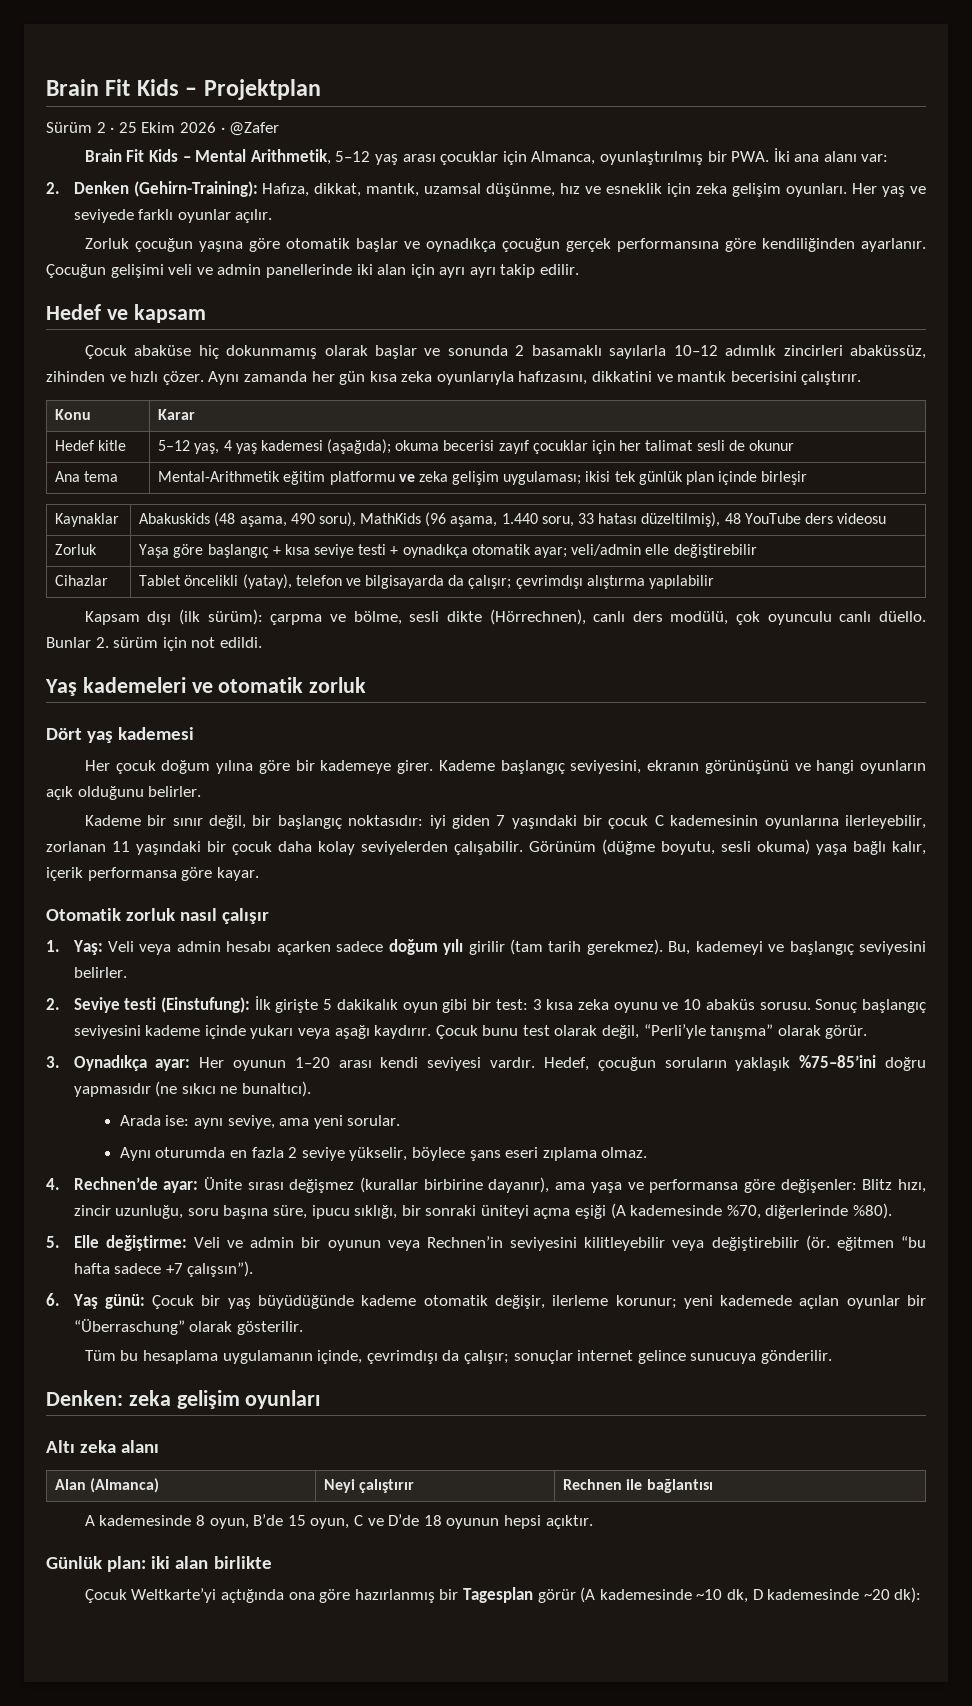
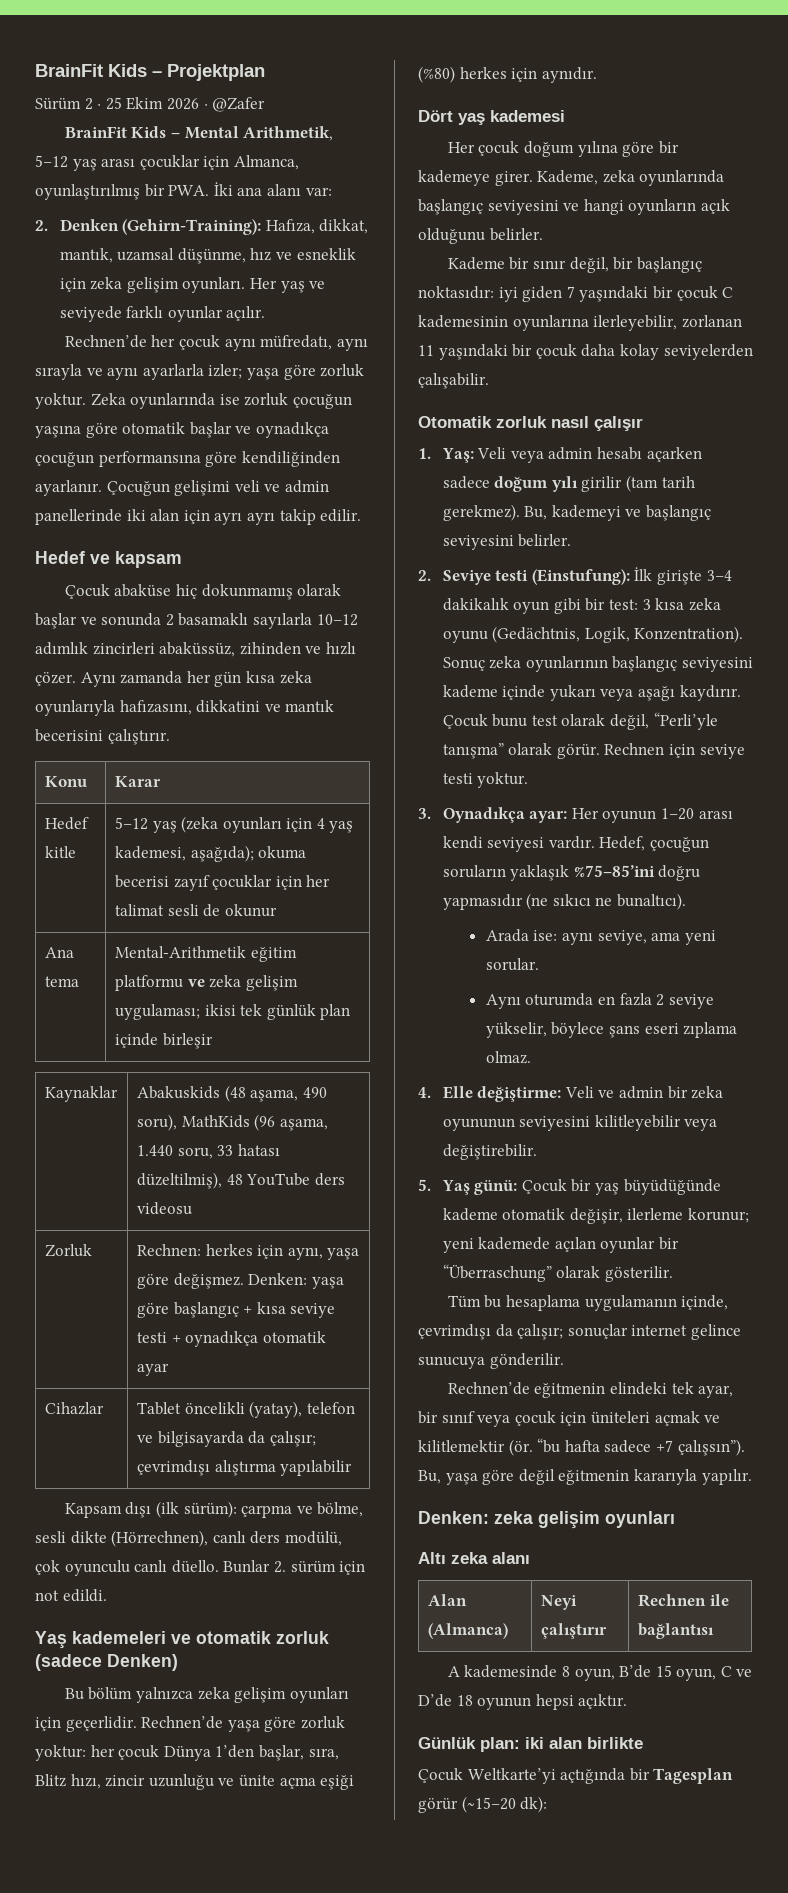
- Brain Fit Kids – Projektplan
+ BrainFit Kids – Projektplan
- Brain Fit Kids – Mental Arithmetik, 5–12 yaş arası çocuklar için Almanca, oyunlaştırılmış bir PWA. İki ana alanı var:
+ BrainFit Kids – Mental Arithmetik, 5–12 yaş arası çocuklar için Almanca, oyunlaştırılmış bir PWA. İki ana alanı var:
- Zorluk çocuğun yaşına göre otomatik başlar ve oynadıkça çocuğun gerçek performansına göre kendiliğinden ayarlanır.
+ Rechnen’de her çocuk aynı müfredatı, aynı sırayla ve aynı ayarlarla izler; yaşa göre zorluk yoktur. Zeka oyunlarında ise zorluk çocuğun yaşına göre otomatik başlar ve oynadıkça çocuğun performansına göre kendiliğinden ayarlanır.
- Hedef kitle | 5–12 yaş, 4 yaş kademesi (aşağıda); okuma becerisi zayıf çocuklar için her talimat sesli de okunur
+ Hedef kitle | 5–12 yaş (zeka oyunları için 4 yaş kademesi, aşağıda); okuma becerisi zayıf çocuklar için her talimat sesli de okunur
- Zorluk | Yaşa göre başlangıç + kısa seviye testi + oynadıkça otomatik ayar; veli/admin elle değiştirebilir
+ Zorluk | Rechnen: herkes için aynı, yaşa göre değişmez. Denken: yaşa göre başlangıç + kısa seviye testi + oynadıkça otomatik ayar
- Yaş kademeleri ve otomatik zorluk
+ Yaş kademeleri ve otomatik zorluk (sadece Denken)
+ Bu bölüm yalnızca zeka gelişim oyunları için geçerlidir. Rechnen’de yaşa göre zorluk yoktur: her çocuk Dünya 1’den başlar, sıra, Blitz hızı, zincir uzunluğu ve ünite açma eşiği (%80) herkes için aynıdır.
- Kademe başlangıç seviyesini, ekranın görünüşünü ve hangi oyunların açık olduğunu belirler.
+ Kademe, zeka oyunlarında başlangıç seviyesini ve hangi oyunların açık olduğunu belirler.
- Görünüm (düğme boyutu, sesli okuma) yaşa bağlı kalır, içerik performansa göre kayar.
- 2. Seviye testi (Einstufung): İlk girişte 5 dakikalık oyun gibi bir test: 3 kısa zeka oyunu ve 10 abaküs sorusu. Sonuç başlangıç seviyesini kademe içinde yukarı veya aşağı kaydırır.
+ 2. Seviye testi (Einstufung): İlk girişte 3–4 dakikalık oyun gibi bir test: 3 kısa zeka oyunu (Gedächtnis, Logik, Konzentration). Sonuç zeka oyunlarının başlangıç seviyesini kademe içinde yukarı veya aşağı kaydırır.
+ Rechnen için seviye testi yoktur.
- 4. Rechnen’de ayar: Ünite sırası değişmez (kurallar birbirine dayanır), ama yaşa ve performansa göre değişenler: Blitz hızı, zincir uzunluğu, soru başına süre, ipucu sıklığı, bir sonraki üniteyi açma eşiği (A kademesinde %70, diğerlerinde %80).
- 5. Elle değiştirme: Veli ve admin bir oyunun veya Rechnen’in seviyesini kilitleyebilir veya değiştirebilir (ör. eğitmen “bu hafta sadece +7 çalışsın”).
- 6. Yaş günü: Çocuk bir yaş büyüdüğünde kademe otomatik değişir, ilerleme korunur; yeni kademede açılan oyunlar bir “Überraschung” olarak gösterilir.
+ 4. Elle değiştirme: Veli ve admin bir zeka oyununun seviyesini kilitleyebilir veya değiştirebilir.
+ 5. Yaş günü: Çocuk bir yaş büyüdüğünde kademe otomatik değişir, ilerleme korunur; yeni kademede açılan oyunlar bir “Überraschung” olarak gösterilir.
+ Rechnen’de eğitmenin elindeki tek ayar, bir sınıf veya çocuk için üniteleri açmak ve kilitlemektir (ör. “bu hafta sadece +7 çalışsın”). Bu, yaşa göre değil eğitmenin kararıyla yapılır.
- Çocuk Weltkarte’yi açtığında ona göre hazırlanmış bir Tagesplan görür (A kademesinde ~10 dk, D kademesinde ~20 dk):
+ Çocuk Weltkarte’yi açtığında bir Tagesplan görür (~15–20 dk):

